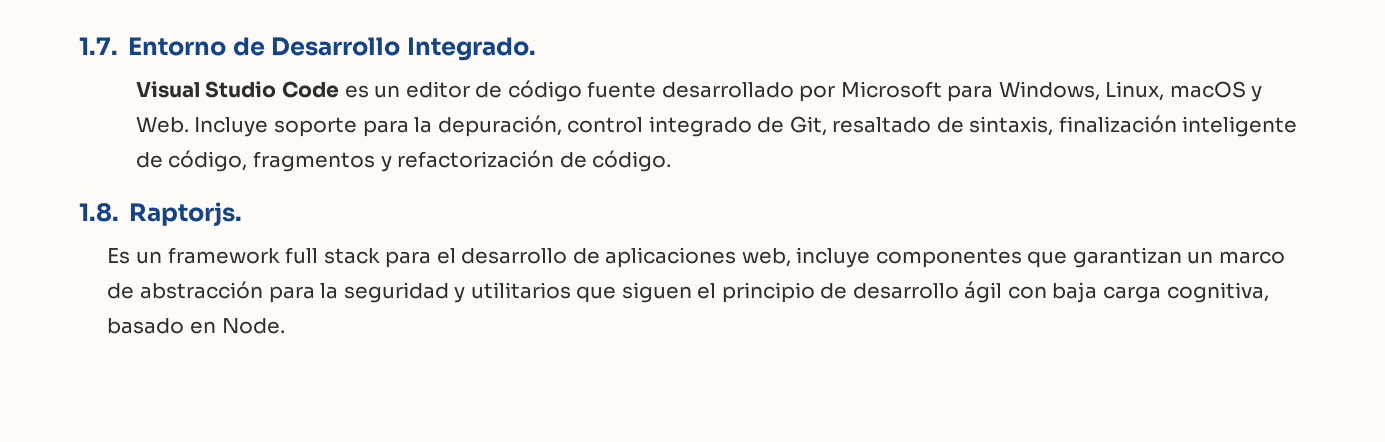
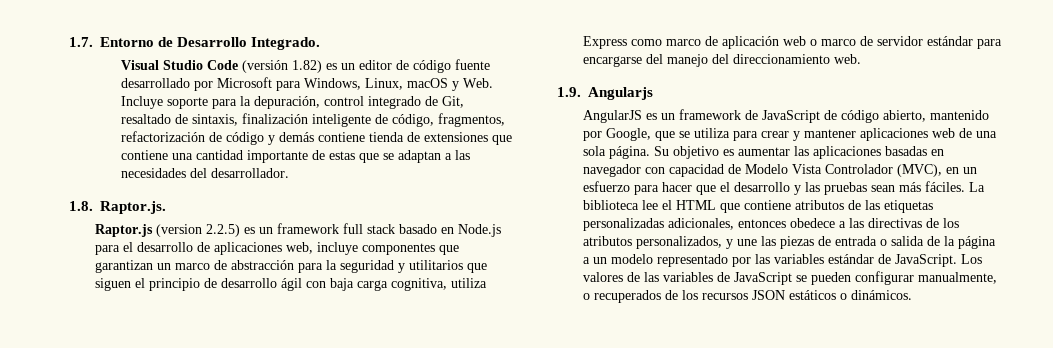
- Visual Studio Code es un editor de código fuente desarrollado por Microsoft para Windows, Linux, macOS y Web. Incluye soporte para la depuración, control integrado de Git, resaltado de sintaxis, finalización inteligente de código, fragmentos y refactorización de código.
- 1.8. Raptorjs.
- Es un framework full stack para el desarrollo de aplicaciones web, incluye componentes que garantizan un marco de abstracción para la seguridad y utilitarios que siguen el principio de desarrollo ágil con baja carga cognitiva, basado en Node.
+ Visual Studio Code (versión 1.82) es un editor de código fuente desarrollado por Microsoft para Windows, Linux, macOS y Web. Incluye soporte para la depuración, control integrado de Git, resaltado de sintaxis, finalización inteligente de código, fragmentos, refactorización de código y demás contiene tienda de extensiones que contiene una cantidad importante de estas que se adaptan a las necesidades del desarrollador.
+ 1.8. Raptor.js.
+ Raptor.js (version 2.2.5) es un framework full stack basado en Node.js para el desarrollo de aplicaciones web, incluye componentes que garantizan un marco de abstracción para la seguridad y utilitarios que siguen el principio de desarrollo ágil con baja carga cognitiva, utiliza Express como marco de aplicación web o marco de servidor estándar para encargarse del manejo del direccionamiento web.
+ 1.9. Angularjs
+ AngularJS es un framework de JavaScript de código abierto, mantenido por Google, que se utiliza para crear y mantener aplicaciones web de una sola página. Su objetivo es aumentar las aplicaciones basadas en navegador con capacidad de Modelo Vista Controlador (MVC), en un esfuerzo para hacer que el desarrollo y las pruebas sean más fáciles. La biblioteca lee el HTML que contiene atributos de las etiquetas personalizadas adicionales, entonces obedece a las directivas de los atributos personalizados, y une las piezas de entrada o salida de la página a un modelo representado por las variables estándar de JavaScript. Los valores de las variables de JavaScript se pueden configurar manualmente, o recuperados de los recursos JSON estáticos o dinámicos.

